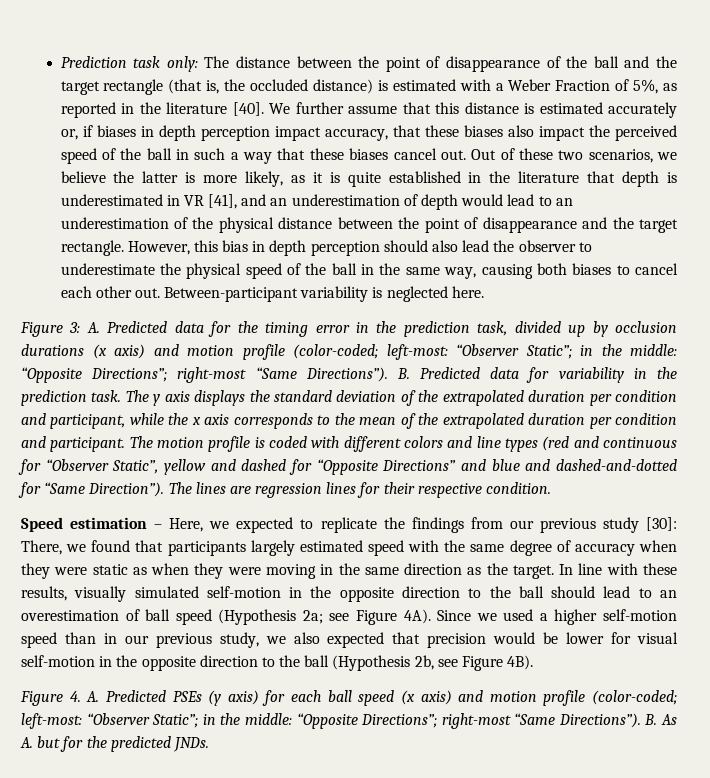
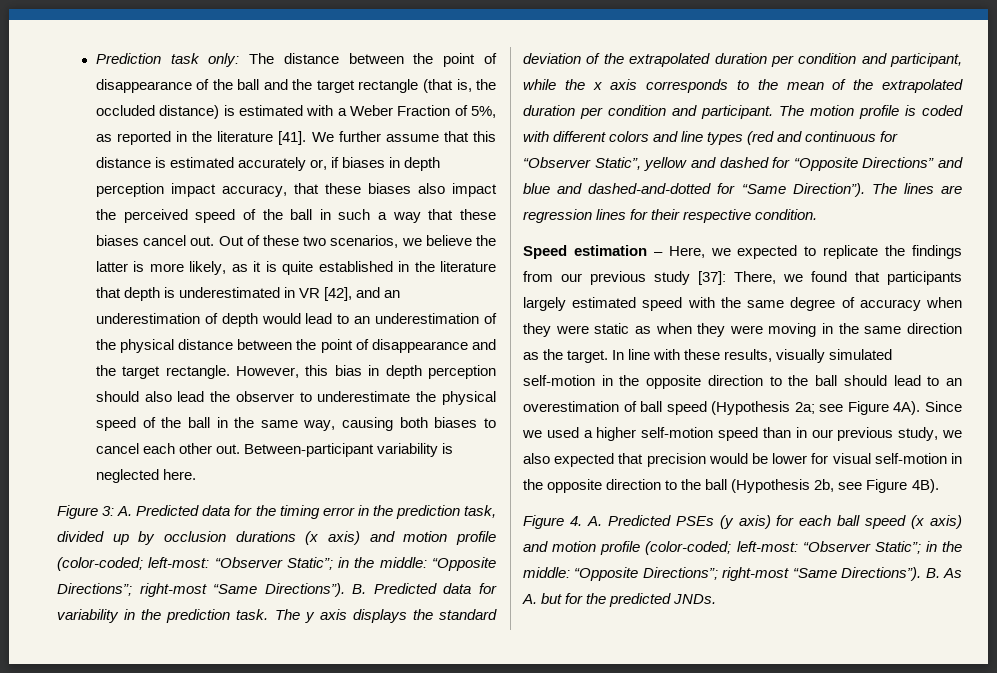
- Prediction task only: The distance between the point of disappearance of the ball and the target rectangle (that is, the occluded distance) is estimated with a Weber Fraction of 5%, as reported in the literature [40].
+ Prediction task only: The distance between the point of disappearance of the ball and the target rectangle (that is, the occluded distance) is estimated with a Weber Fraction of 5%, as reported in the literature [41].
- Out of these two scenarios, we believe the latter is more likely, as it is quite established in the literature that depth is underestimated in VR [41], and an underestimation of depth would lead to an underestimation of the physical distance between the point of disappearance and the target rectangle.
+ Out of these two scenarios, we believe the latter is more likely, as it is quite established in the literature that depth is underestimated in VR [42], and an underestimation of depth would lead to an underestimation of the physical distance between the point of disappearance and the target rectangle.
- Speed estimation – Here, we expected to replicate the findings from our previous study [30]: There, we found that participants largely estimated speed with the same degree of accuracy when they were static as when they were moving in the same direction as the target.
+ Speed estimation – Here, we expected to replicate the findings from our previous study [37]: There, we found that participants largely estimated speed with the same degree of accuracy when they were static as when they were moving in the same direction as the target.

